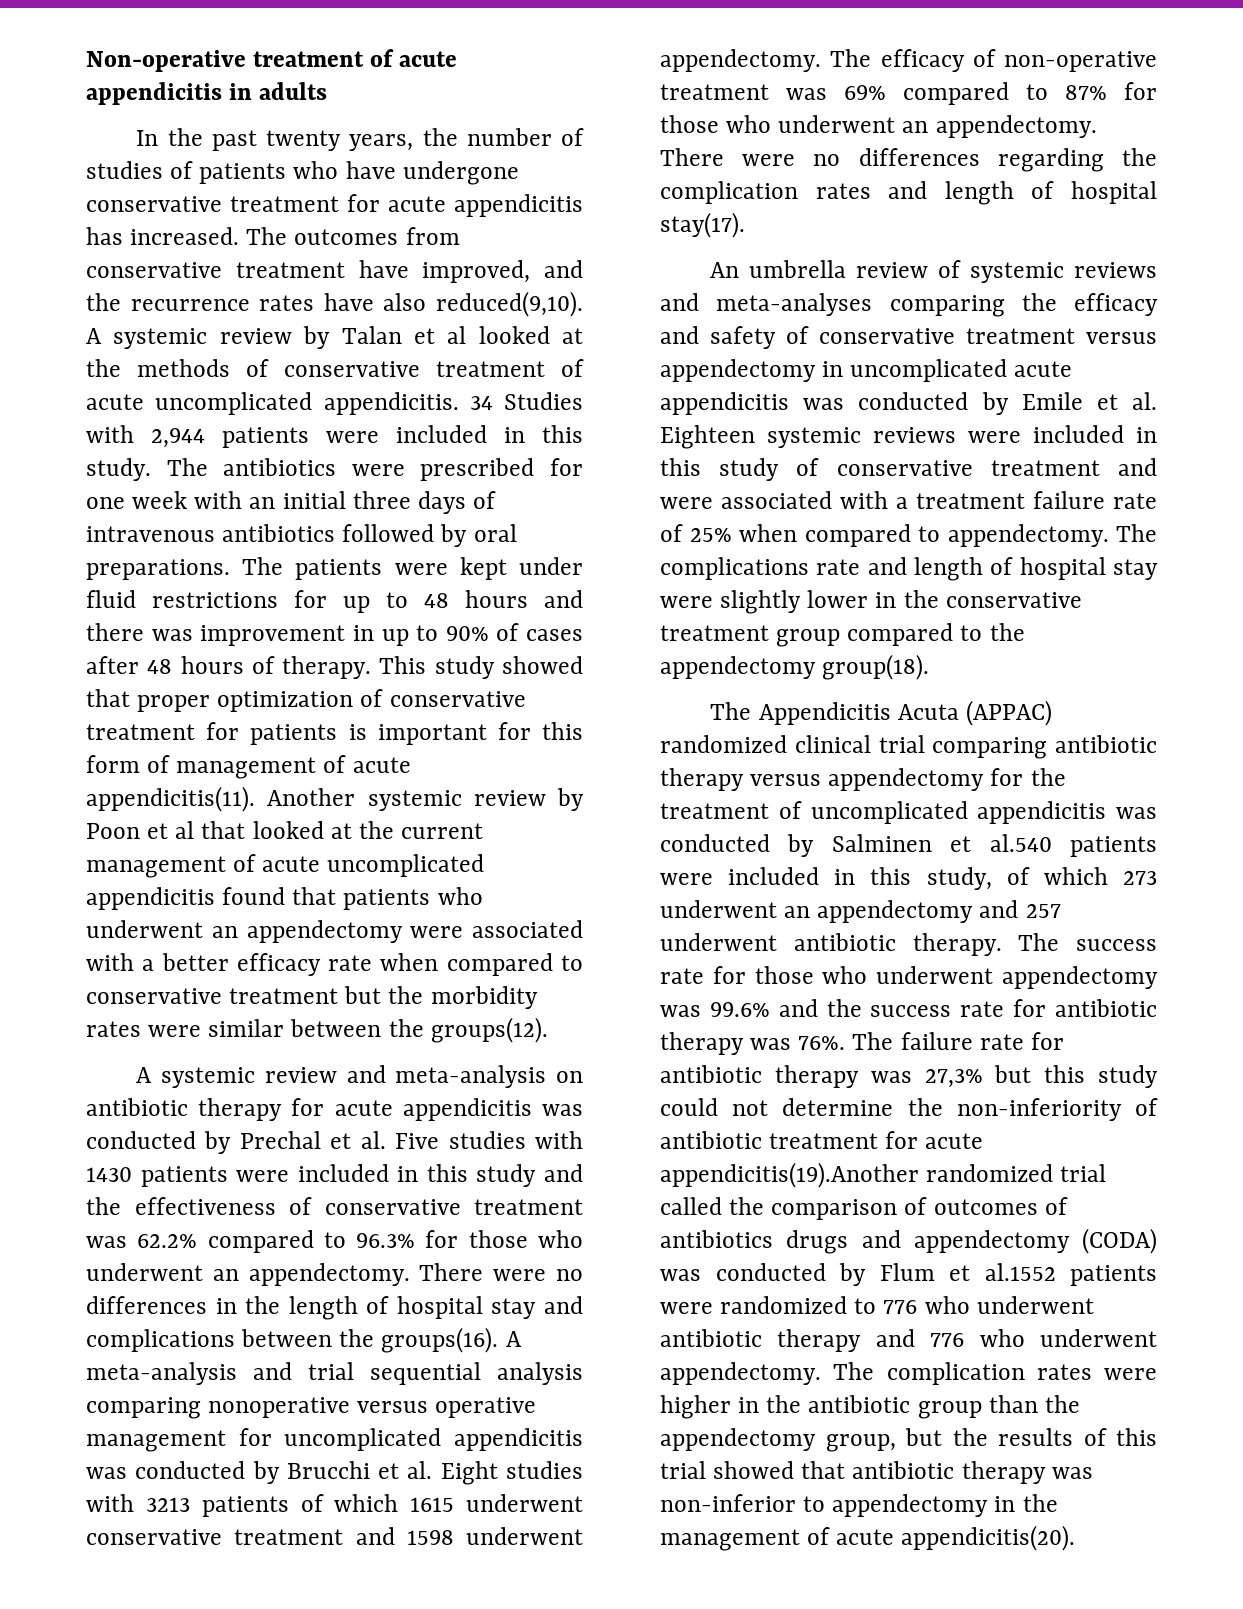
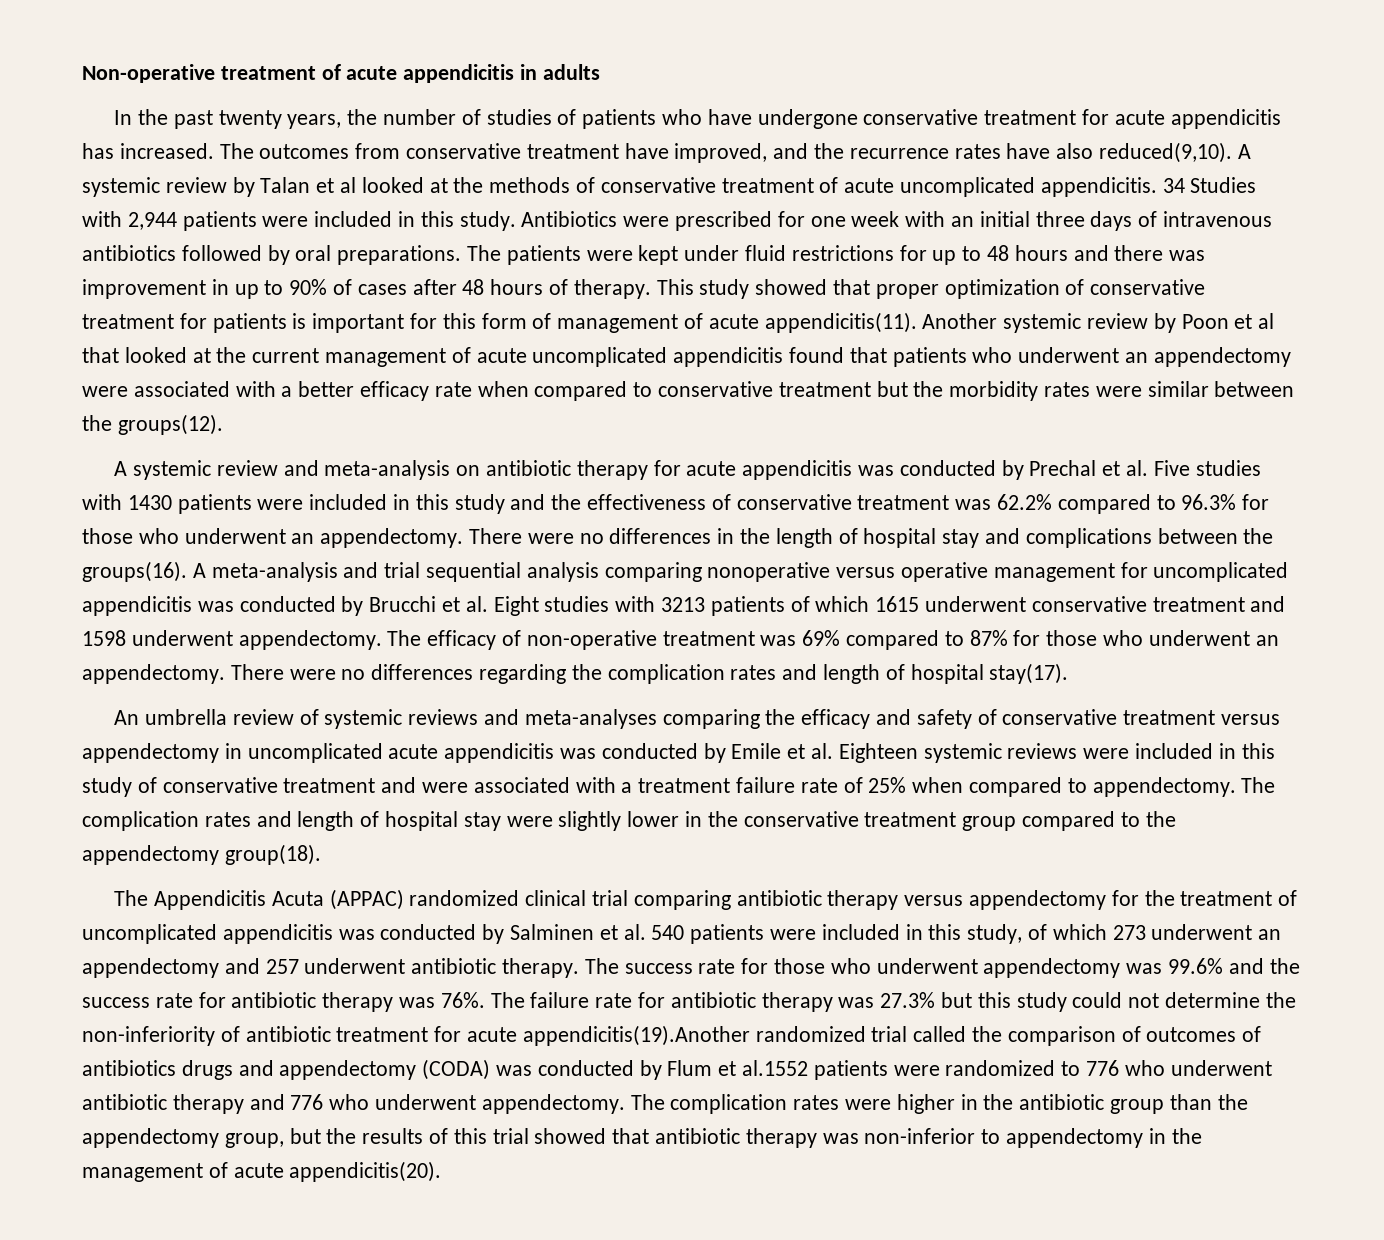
- The antibiotics were prescribed for one week with an initial three days of intravenous antibiotics followed by oral preparations.
+ Antibiotics were prescribed for one week with an initial three days of intravenous antibiotics followed by oral preparations.
- The complications rate and length of hospital stay were slightly lower in the conservative treatment group compared to the appendectomy group(18).
+ The complication rates and length of hospital stay were slightly lower in the conservative treatment group compared to the appendectomy group(18).
- The Appendicitis Acuta (APPAC) randomized clinical trial comparing antibiotic therapy versus appendectomy for the treatment of uncomplicated appendicitis was conducted by Salminen et al.540 patients were included in this study, of which 273 underwent an appendectomy and 257 underwent antibiotic therapy.
+ The Appendicitis Acuta (APPAC) randomized clinical trial comparing antibiotic therapy versus appendectomy for the treatment of uncomplicated appendicitis was conducted by Salminen et al. 540 patients were included in this study, of which 273 underwent an appendectomy and 257 underwent antibiotic therapy.
- The failure rate for antibiotic therapy was 27,3% but this study could not determine the non-inferiority of antibiotic treatment for acute appendicitis(19).Another randomized trial called the comparison of outcomes of antibiotics drugs and appendectomy (CODA) was conducted by Flum et al.1552 patients were randomized to 776 who underwent antibiotic therapy and 776 who underwent appendectomy.
+ The failure rate for antibiotic therapy was 27.3% but this study could not determine the non-inferiority of antibiotic treatment for acute appendicitis(19).Another randomized trial called the comparison of outcomes of antibiotics drugs and appendectomy (CODA) was conducted by Flum et al.1552 patients were randomized to 776 who underwent antibiotic therapy and 776 who underwent appendectomy.

